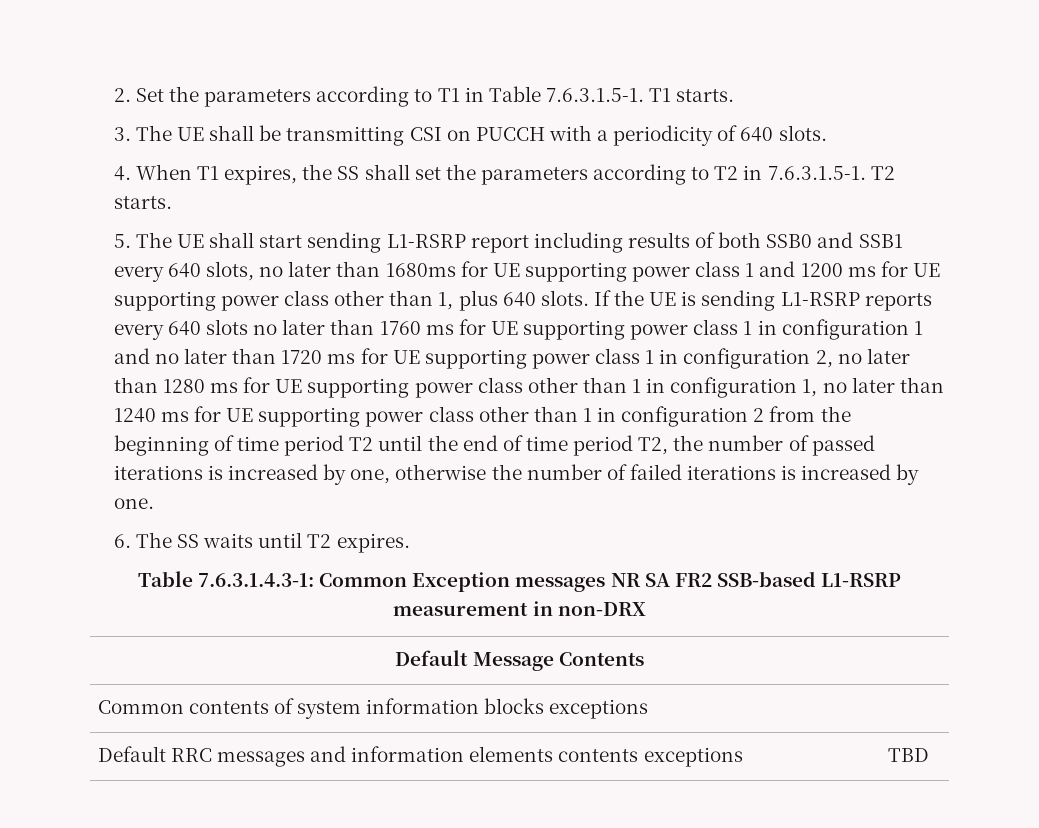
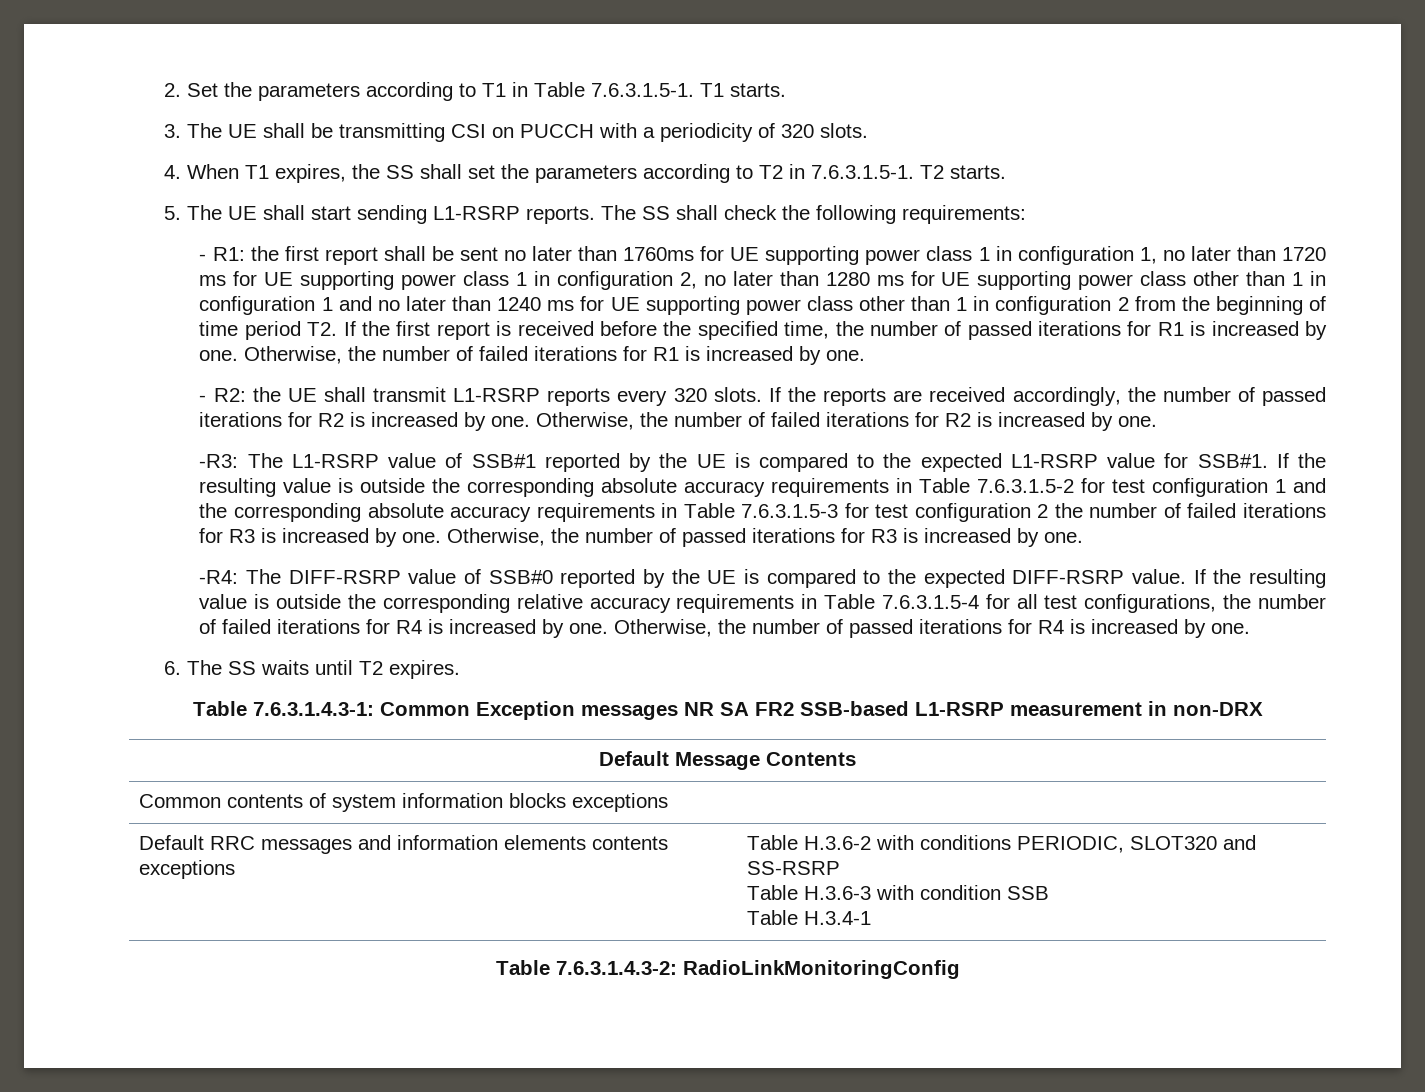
- 3. The UE shall be transmitting CSI on PUCCH with a periodicity of 640 slots.
+ 3. The UE shall be transmitting CSI on PUCCH with a periodicity of 320 slots.
- 5. The UE shall start sending L1-RSRP report including results of both SSB0 and SSB1 every 640 slots, no later than 1680ms for UE supporting power class 1 and 1200 ms for UE supporting power class other than 1, plus 640 slots. If the UE is sending L1-RSRP reports every 640 slots no later than 1760 ms for UE supporting power class 1 in configuration 1 and no later than 1720 ms for UE supporting power class 1 in configuration 2, no later than 1280 ms for UE supporting power class other than 1 in configuration 1, no later than 1240 ms for UE supporting power class other than 1 in configuration 2 from the beginning of time period T2 until the end of time period T2, the number of passed iterations is increased by one, otherwise the number of failed iterations is increased by one.
+ 5. The UE shall start sending L1-RSRP reports. The SS shall check the following requirements:
+ - R1: the first report shall be sent no later than 1760ms for UE supporting power class 1 in configuration 1, no later than 1720 ms for UE supporting power class 1 in configuration 2, no later than 1280 ms for UE supporting power class other than 1 in configuration 1 and no later than 1240 ms for UE supporting power class other than 1 in configuration 2 from the beginning of time period T2. If the first report is received before the specified time, the number of passed iterations for R1 is increased by one. Otherwise, the number of failed iterations for R1 is increased by one.
+ - R2: the UE shall transmit L1-RSRP reports every 320 slots. If the reports are received accordingly, the number of passed iterations for R2 is increased by one. Otherwise, the number of failed iterations for R2 is increased by one.
+ -R3: The L1-RSRP value of SSB#1 reported by the UE is compared to the expected L1-RSRP value for SSB#1. If the resulting value is outside the corresponding absolute accuracy requirements in Table 7.6.3.1.5-2 for test configuration 1 and the corresponding absolute accuracy requirements in Table 7.6.3.1.5-3 for test configuration 2 the number of failed iterations for R3 is increased by one. Otherwise, the number of passed iterations for R3 is increased by one.
+ -R4: The DIFF-RSRP value of SSB#0 reported by the UE is compared to the expected DIFF-RSRP value. If the resulting value is outside the corresponding relative accuracy requirements in Table 7.6.3.1.5-4 for all test configurations, the number of failed iterations for R4 is increased by one. Otherwise, the number of passed iterations for R4 is increased by one.
- Default RRC messages and information elements contents exceptions | TBD
+ Default RRC messages and information elements contents exceptions | Table H.3.6-2 with conditions PERIODIC, SLOT320 and SS-RSRP
+ Table H.3.6-3 with condition SSB
+ Table H.3.4-1
+ Table 7.6.3.1.4.3-2: RadioLinkMonitoringConfig

